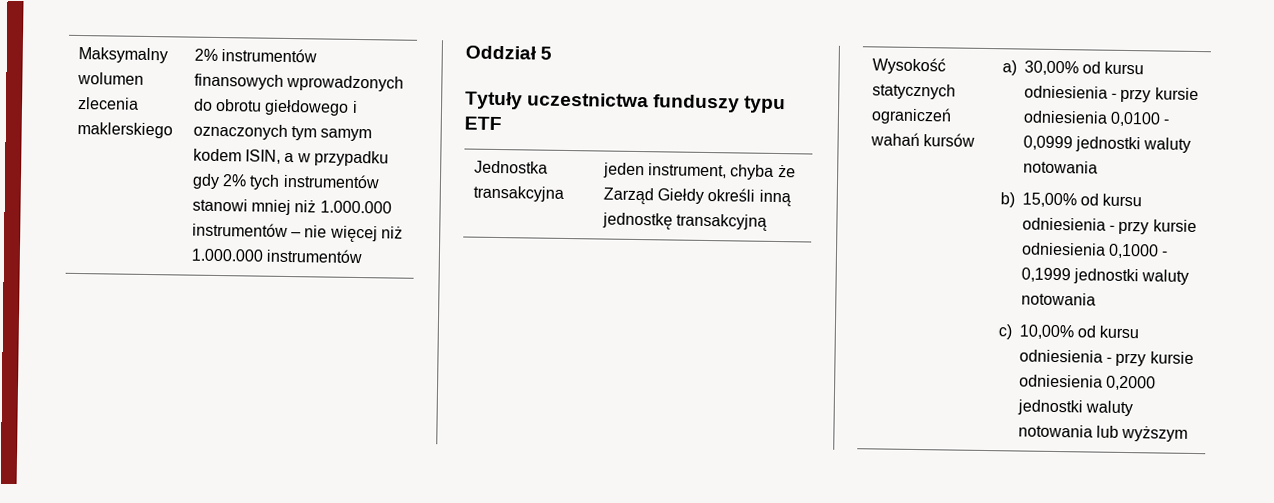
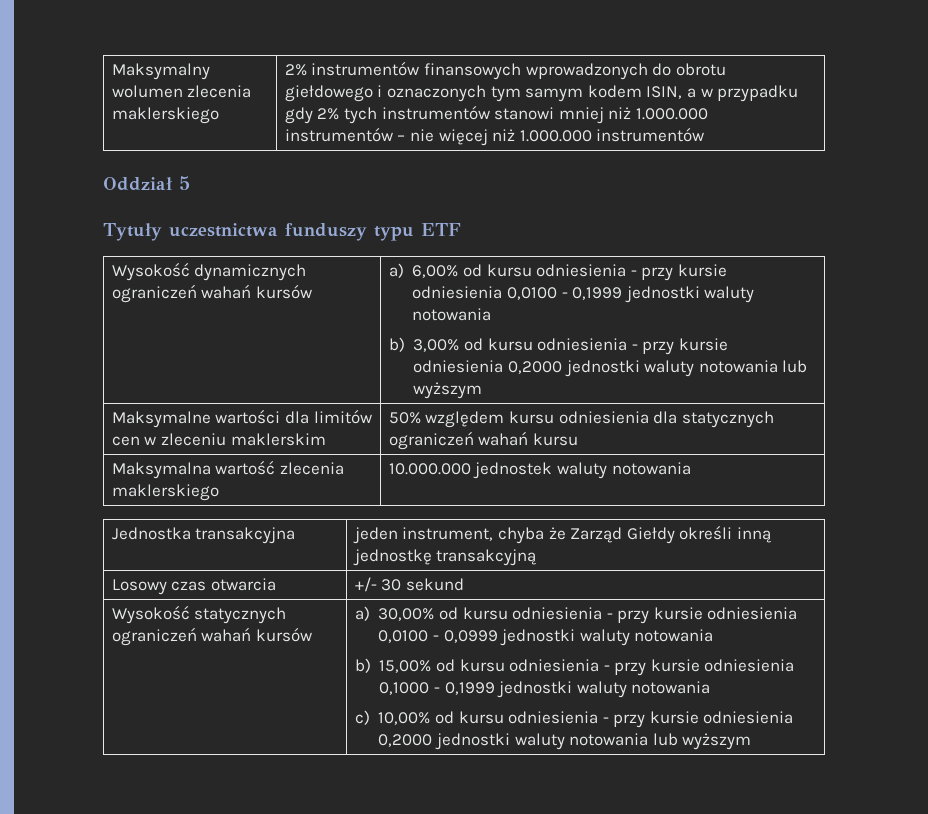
+ Wysokość dynamicznych ograniczeń wahań kursów | a) 6,00% od kursu odniesienia - przy kursie odniesienia 0,0100 - 0,1999 jednostki waluty notowania
+ b) 3,00% od kursu odniesienia - przy kursie odniesienia 0,2000 jednostki waluty notowania lub wyższym
+ Maksymalne wartości dla limitów cen w zleceniu maklerskim | 50% względem kursu odniesienia dla statycznych ograniczeń wahań kursu
+ Maksymalna wartość zlecenia maklerskiego | 10.000.000 jednostek waluty notowania
+ Losowy czas otwarcia | +/- 30 sekund

